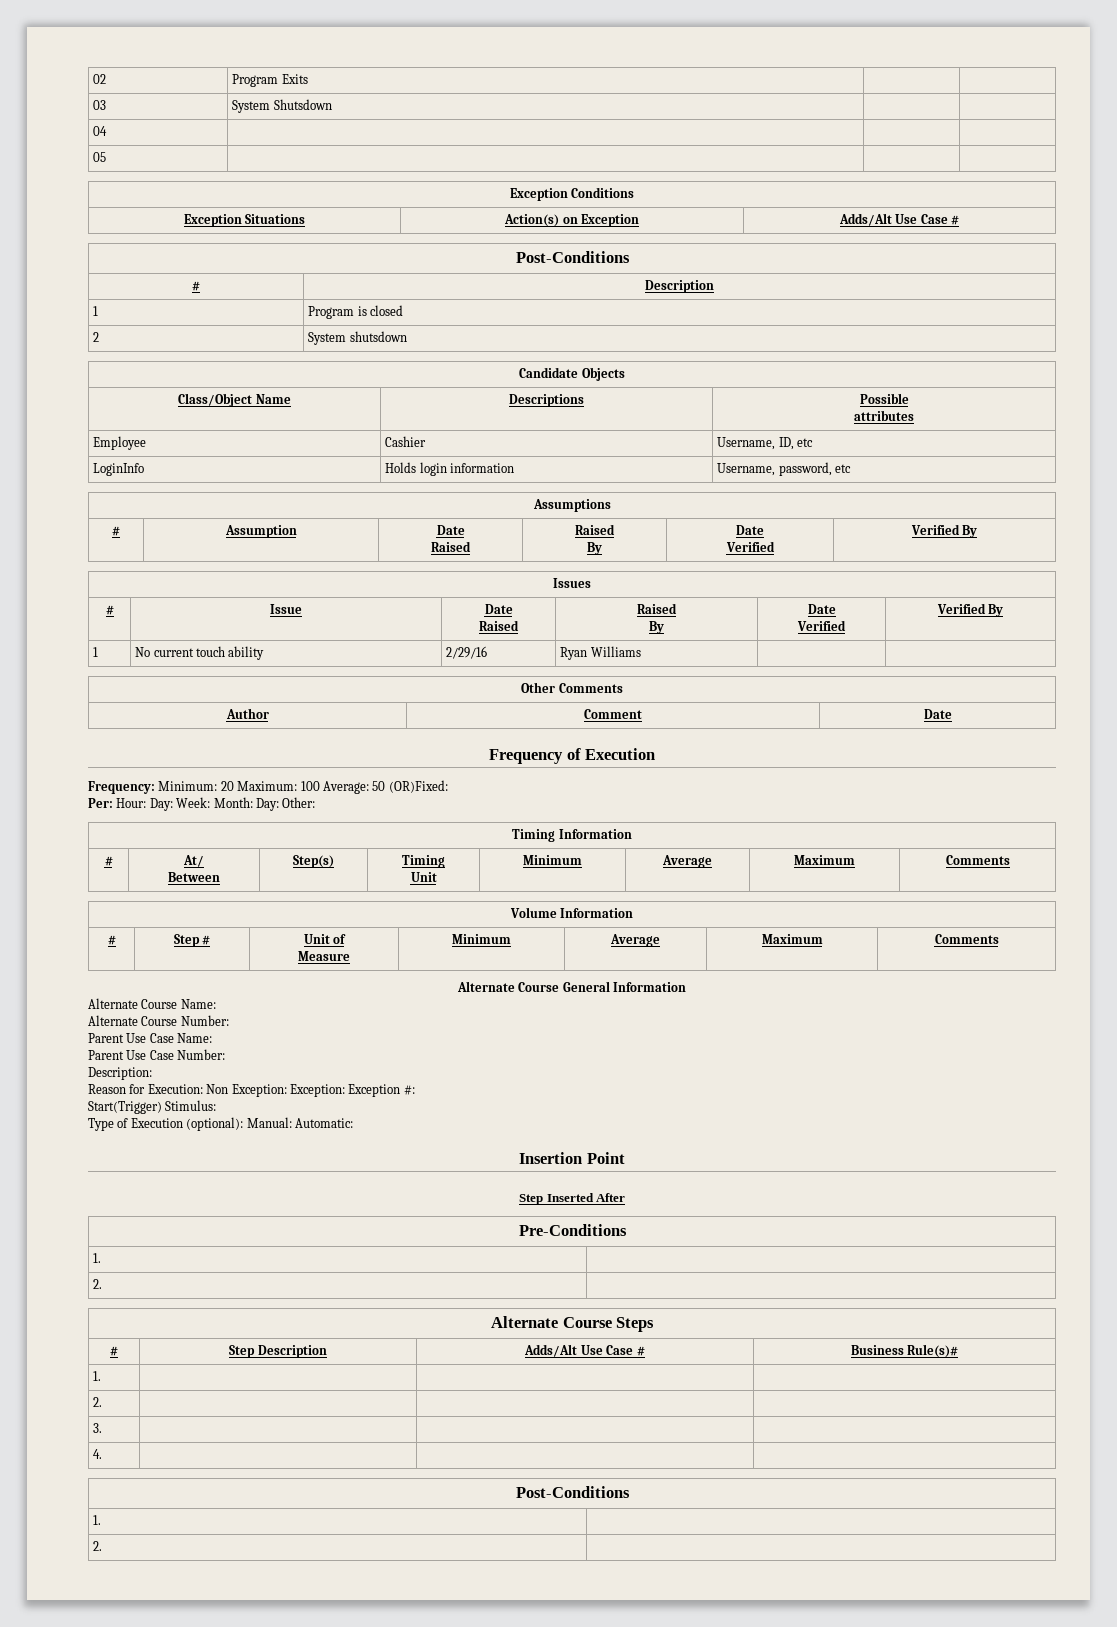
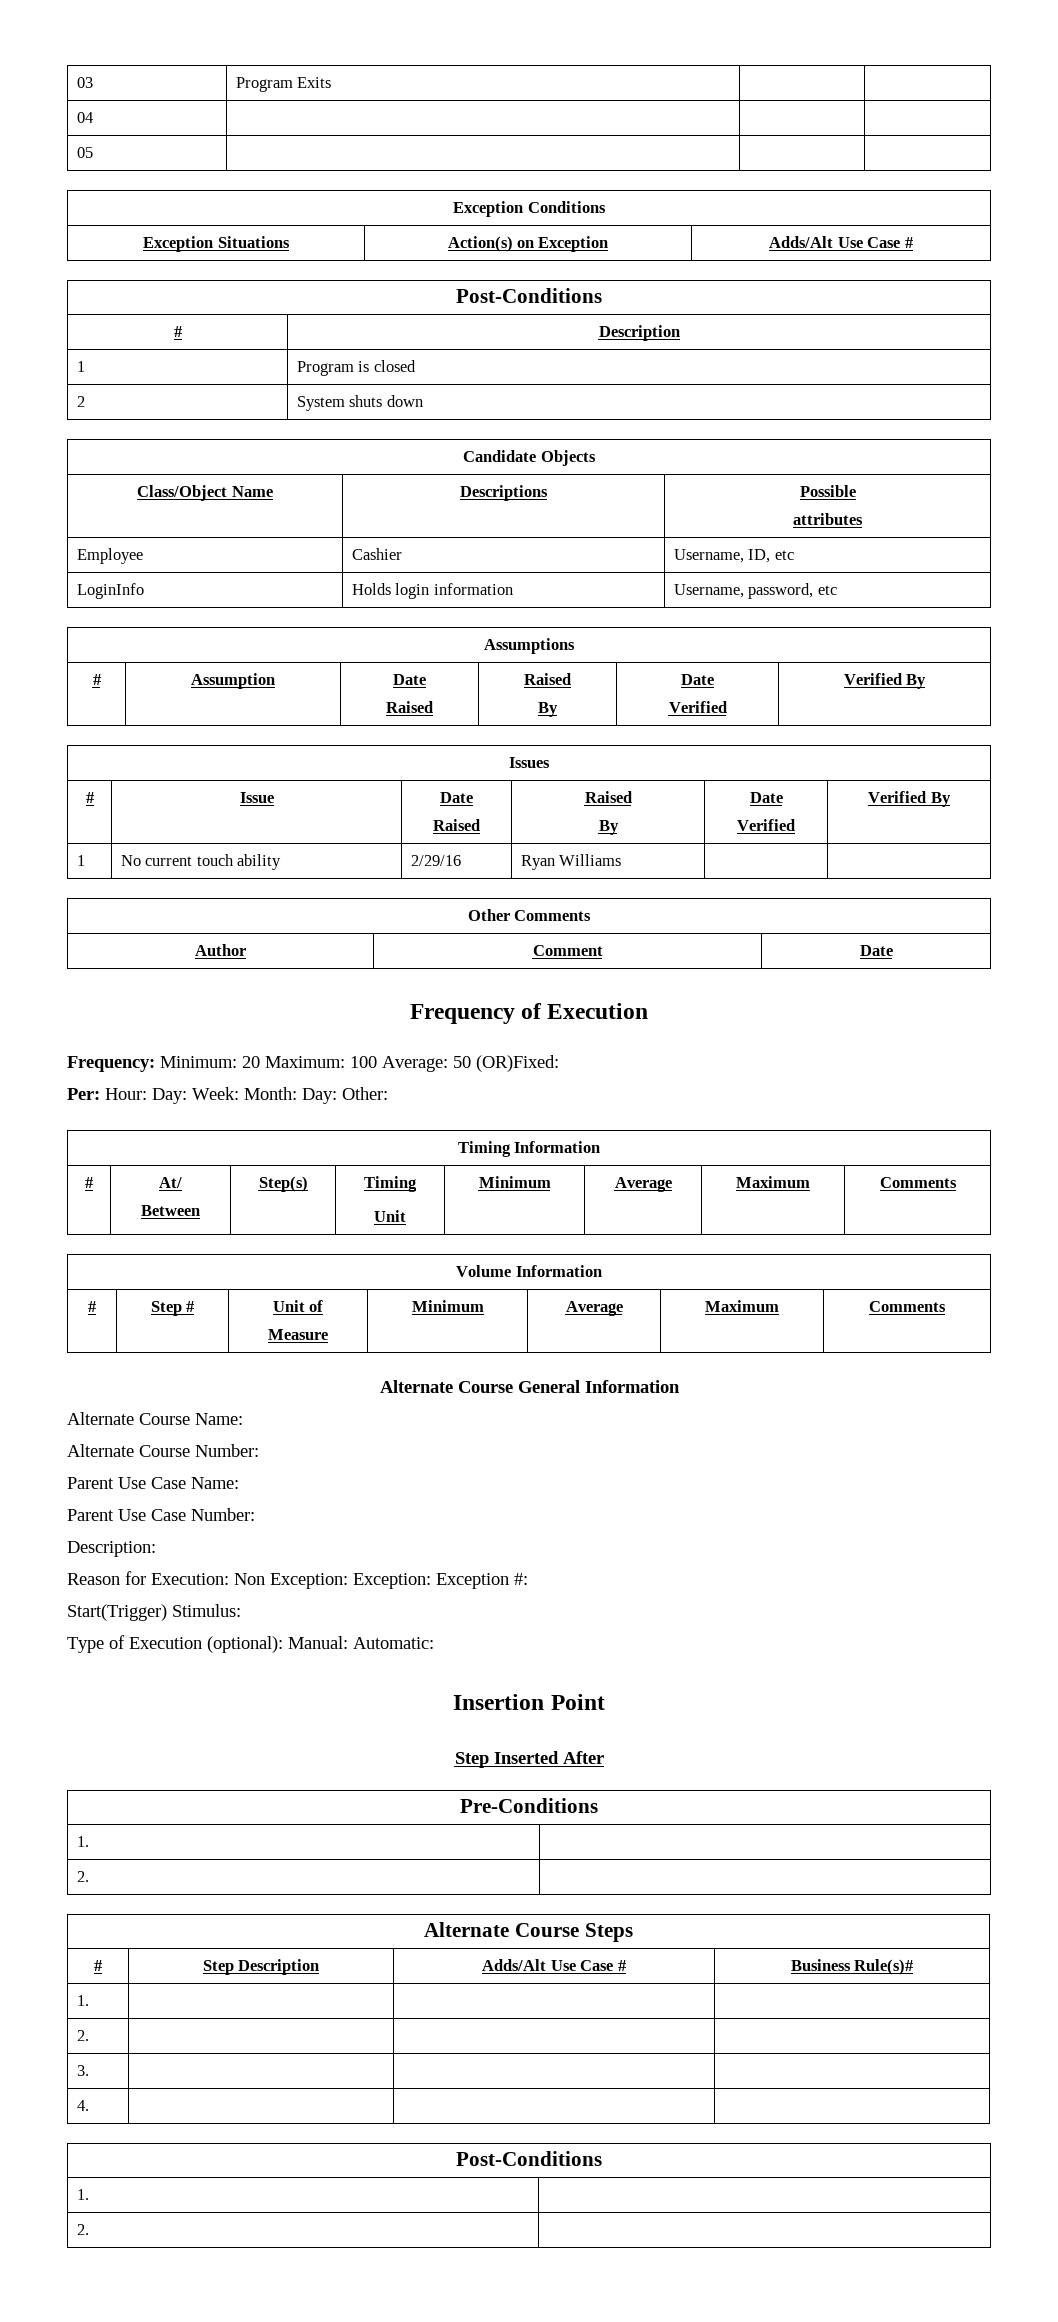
- 02 | Program Exits | |
+ 03 | Program Exits | |
- 03 | System Shutsdown | |
- 2 | System shutsdown
+ 2 | System shuts down

